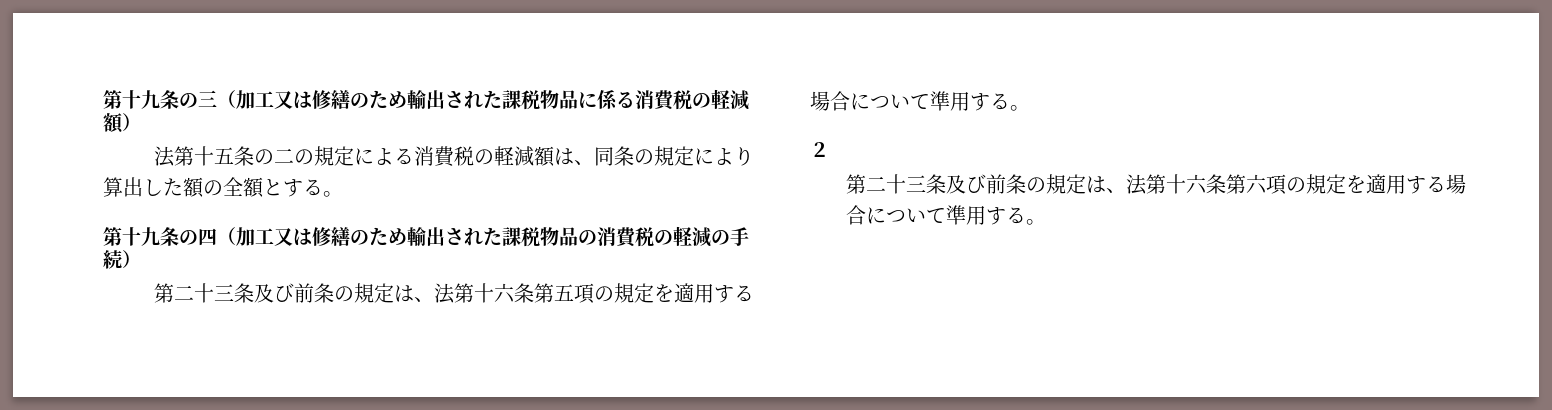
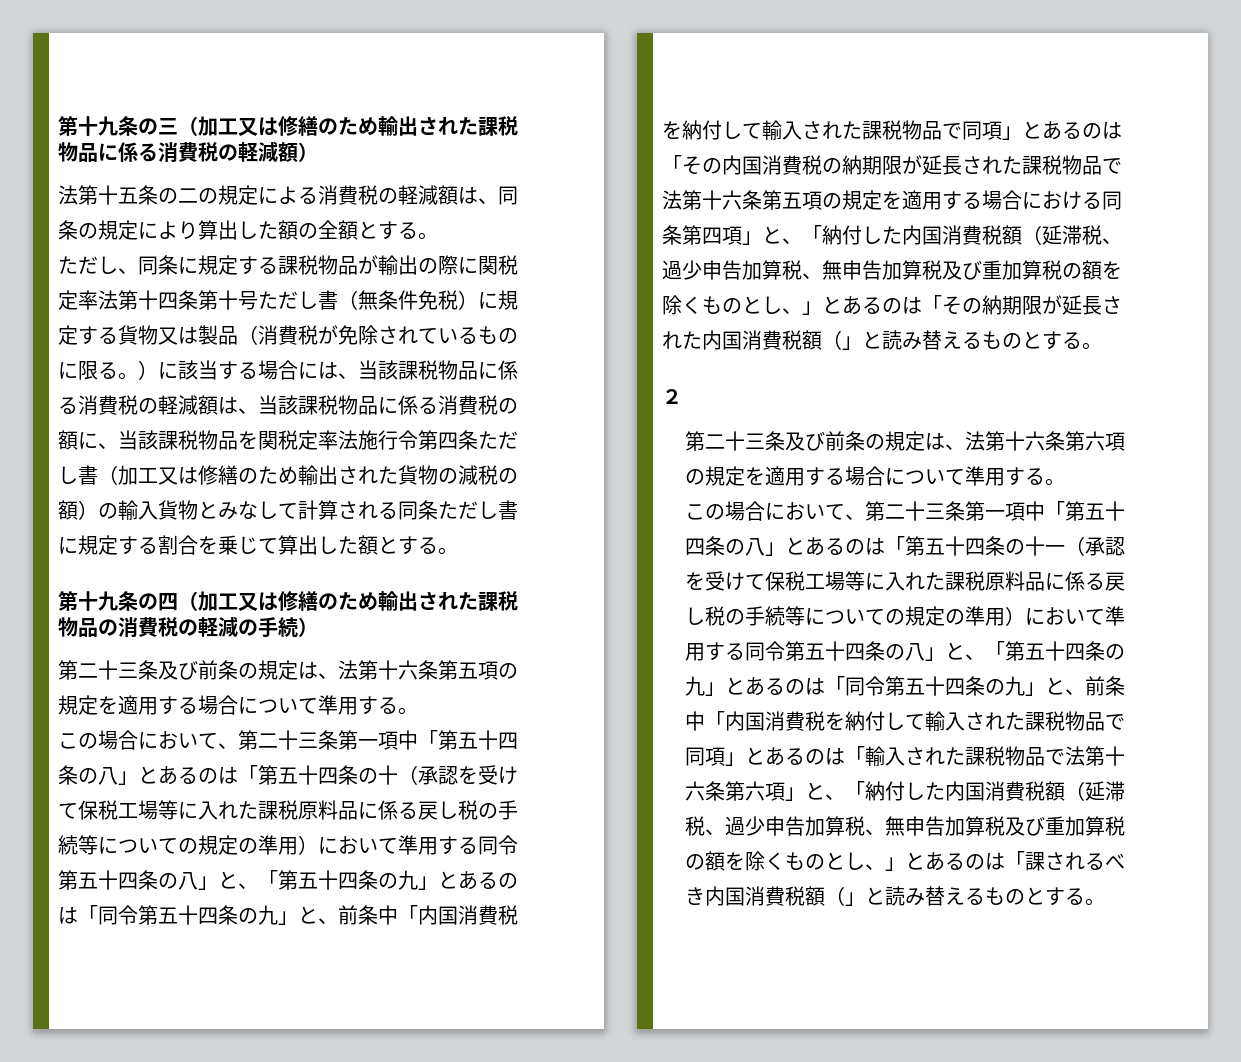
+ ただし、同条に規定する課税物品が輸出の際に関税定率法第十四条第十号ただし書（無条件免税）に規定する貨物又は製品（消費税が免除されているものに限る。）に該当する場合には、当該課税物品に係る消費税の軽減額は、当該課税物品に係る消費税の額に、当該課税物品を関税定率法施行令第四条ただし書（加工又は修繕のため輸出された貨物の減税の額）の輸入貨物とみなして計算される同条ただし書に規定する割合を乗じて算出した額とする。
+ この場合において、第二十三条第一項中「第五十四条の八」とあるのは「第五十四条の十（承認を受けて保税工場等に入れた課税原料品に係る戻し税の手続等についての規定の準用）において準用する同令第五十四条の八」と、「第五十四条の九」とあるのは「同令第五十四条の九」と、前条中「内国消費税を納付して輸入された課税物品で同項」とあるのは「その内国消費税の納期限が延長された課税物品で法第十六条第五項の規定を適用する場合における同条第四項」と、「納付した内国消費税額（延滞税、過少申告加算税、無申告加算税及び重加算税の額を除くものとし、」とあるのは「その納期限が延長された内国消費税額（」と読み替えるものとする。
+ この場合において、第二十三条第一項中「第五十四条の八」とあるのは「第五十四条の十一（承認を受けて保税工場等に入れた課税原料品に係る戻し税の手続等についての規定の準用）において準用する同令第五十四条の八」と、「第五十四条の九」とあるのは「同令第五十四条の九」と、前条中「内国消費税を納付して輸入された課税物品で同項」とあるのは「輸入された課税物品で法第十六条第六項」と、「納付した内国消費税額（延滞税、過少申告加算税、無申告加算税及び重加算税の額を除くものとし、」とあるのは「課されるべき内国消費税額（」と読み替えるものとする。

